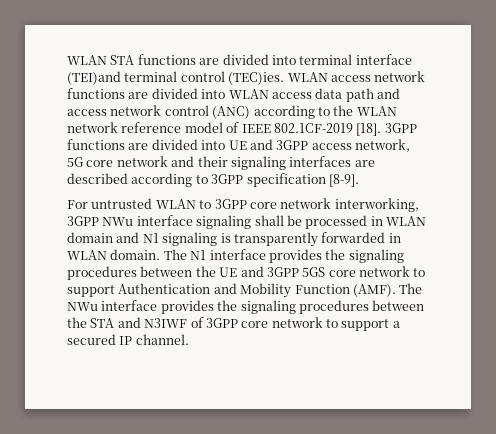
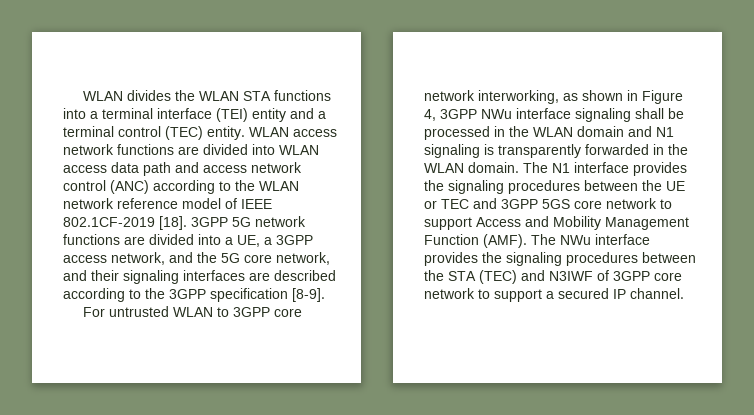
- WLAN STA functions are divided into terminal interface (TEI)and terminal control (TEC)ies.
+ WLAN divides the WLAN STA functions into a terminal interface (TEI) entity and a terminal control (TEC) entity.
- 3GPP functions are divided into UE and 3GPP access network, 5G core network and their signaling interfaces are described according to 3GPP specification [8-9].
+ 3GPP 5G network functions are divided into a UE, a 3GPP access network, and the 5G core network, and their signaling interfaces are described according to the 3GPP specification [8-9].
- For untrusted WLAN to 3GPP core network interworking, 3GPP NWu interface signaling shall be processed in WLAN domain and N1 signaling is transparently forwarded in WLAN domain.
+ For untrusted WLAN to 3GPP core network interworking, as shown in Figure 4, 3GPP NWu interface signaling shall be processed in the WLAN domain and N1 signaling is transparently forwarded in the WLAN domain.
- The N1 interface provides the signaling procedures between the UE and 3GPP 5GS core network to support Authentication and Mobility Function (AMF).
+ The N1 interface provides the signaling procedures between the UE or TEC and 3GPP 5GS core network to support Access and Mobility Management Function (AMF).
- The NWu interface provides the signaling procedures between the STA and N3IWF of 3GPP core network to support a secured IP channel.
+ The NWu interface provides the signaling procedures between the STA (TEC) and N3IWF of 3GPP core network to support a secured IP channel.

